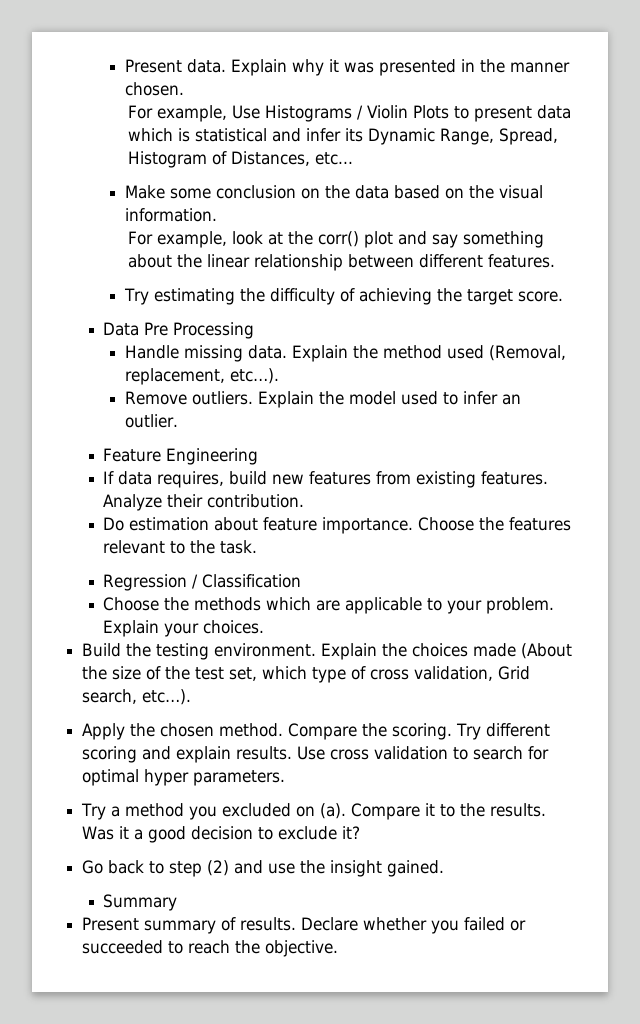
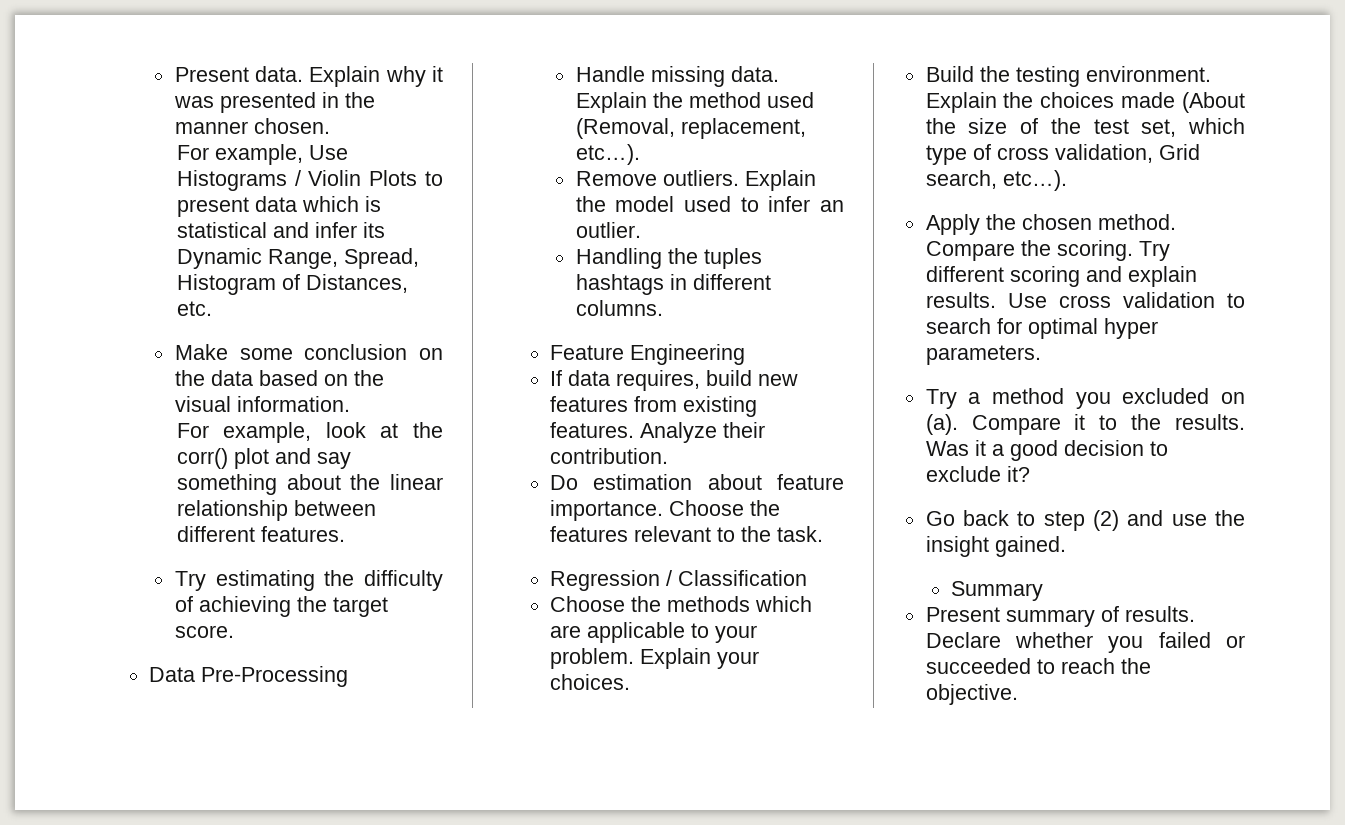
- For example, Use Histograms / Violin Plots to present data which is statistical and infer its Dynamic Range, Spread, Histogram of Distances, etc...
+ For example, Use Histograms / Violin Plots to present data which is statistical and infer its Dynamic Range, Spread, Histogram of Distances, etc.
- Data Pre Processing
+ Data Pre-Processing
+ Handling the tuples hashtags in different columns.

